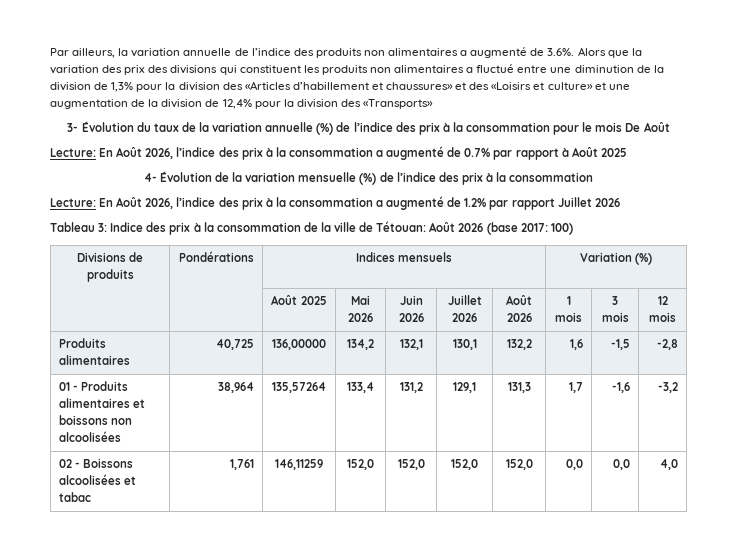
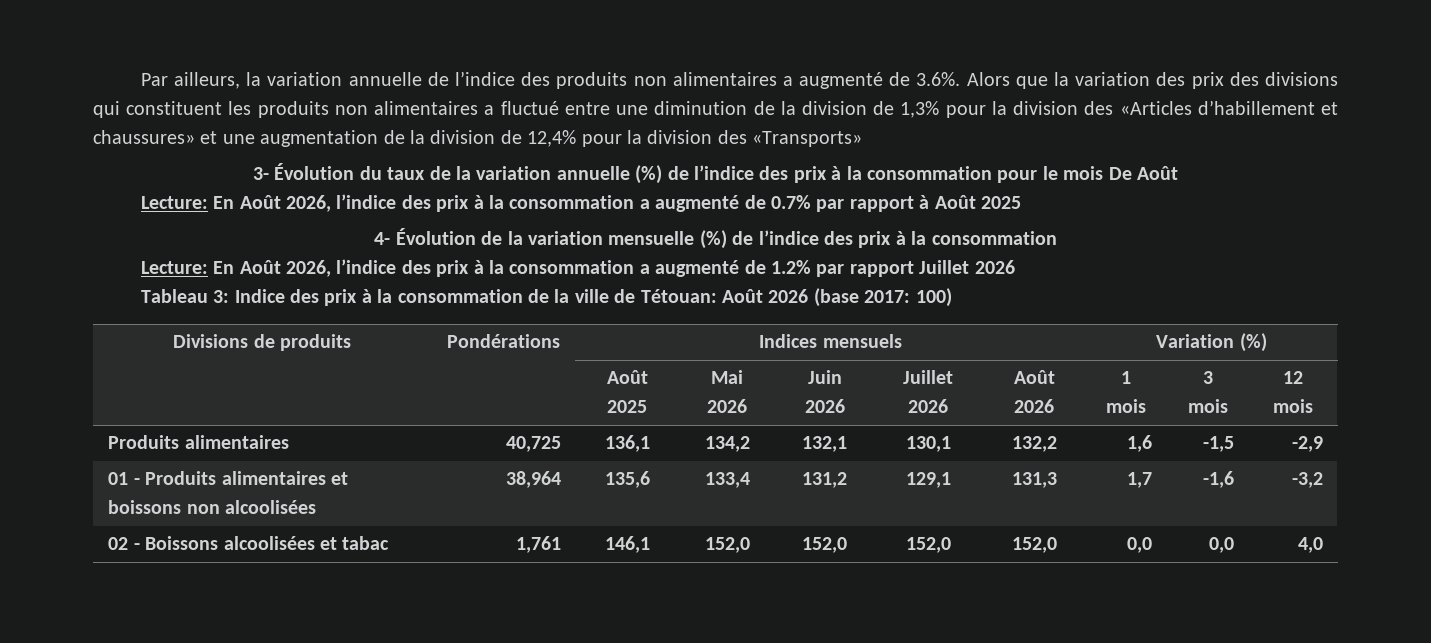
- Par ailleurs, la variation annuelle de l’indice des produits non alimentaires a augmenté de 3.6%. Alors que la variation des prix des divisions qui constituent les produits non alimentaires a fluctué entre une diminution de la division de 1,3% pour la division des «Articles d’habillement et chaussures» et des «Loisirs et culture» et une augmentation de la division de 12,4% pour la division des «Transports»
+ Par ailleurs, la variation annuelle de l’indice des produits non alimentaires a augmenté de 3.6%. Alors que la variation des prix des divisions qui constituent les produits non alimentaires a fluctué entre une diminution de la division de 1,3% pour la division des «Articles d’habillement et chaussures» et une augmentation de la division de 12,4% pour la division des «Transports»
- Produits alimentaires | 40,725 | 136,00000 | 134,2 | 132,1 | 130,1 | 132,2 | 1,6 | -1,5 | -2,8
+ Produits alimentaires | 40,725 | 136,1 | 134,2 | 132,1 | 130,1 | 132,2 | 1,6 | -1,5 | -2,9
- 01 - Produits alimentaires et boissons non alcoolisées | 38,964 | 135,57264 | 133,4 | 131,2 | 129,1 | 131,3 | 1,7 | -1,6 | -3,2
+ 01 - Produits alimentaires et boissons non alcoolisées | 38,964 | 135,6 | 133,4 | 131,2 | 129,1 | 131,3 | 1,7 | -1,6 | -3,2
- 02 - Boissons alcoolisées et tabac | 1,761 | 146,11259 | 152,0 | 152,0 | 152,0 | 152,0 | 0,0 | 0,0 | 4,0
+ 02 - Boissons alcoolisées et tabac | 1,761 | 146,1 | 152,0 | 152,0 | 152,0 | 152,0 | 0,0 | 0,0 | 4,0

